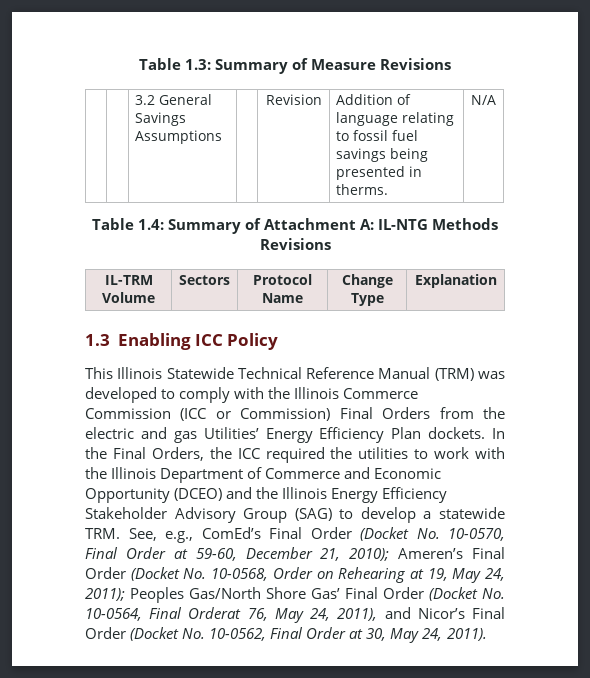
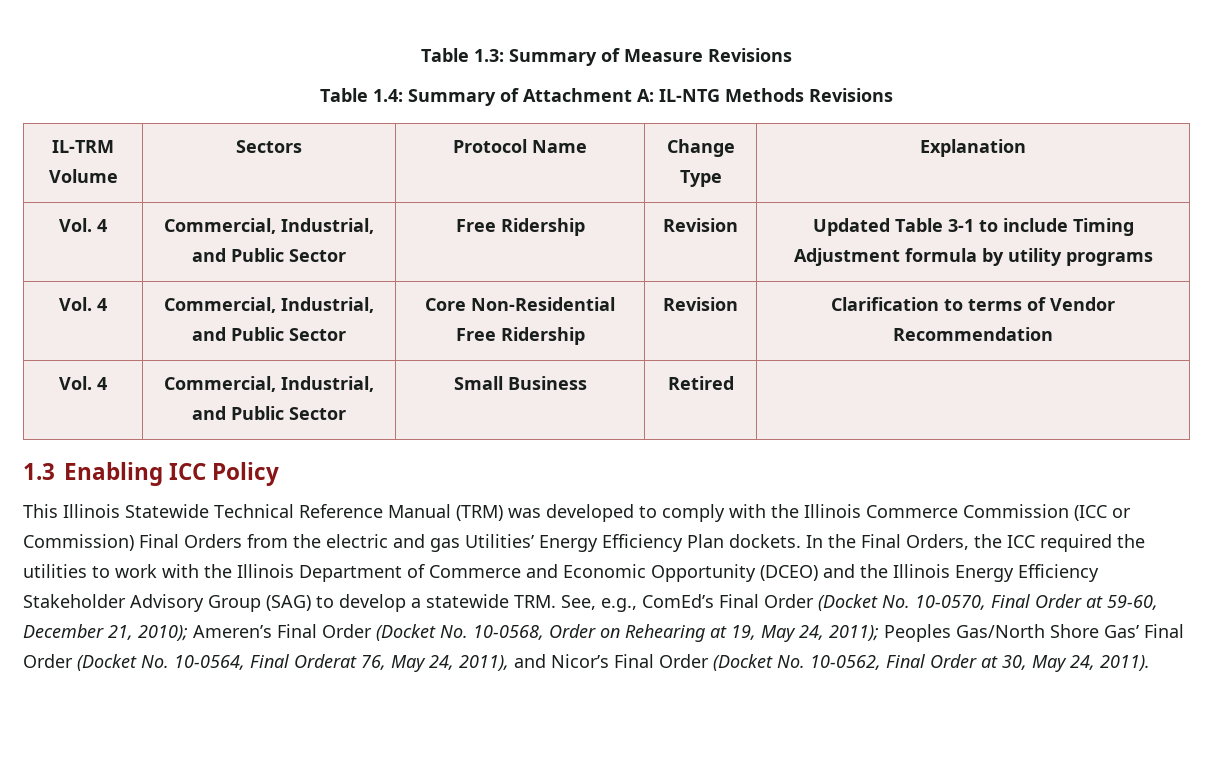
- | | 3.2 General Savings Assumptions | | Revision | Addition of language relating to fossil fuel savings being presented in therms. | N/A
+ Vol. 4 | Commercial, Industrial, and Public Sector | Free Ridership | Revision | Updated Table 3-1 to include Timing Adjustment formula by utility programs
+ Vol. 4 | Commercial, Industrial, and Public Sector | Core Non-Residential Free Ridership | Revision | Clarification to terms of Vendor Recommendation
+ Vol. 4 | Commercial, Industrial, and Public Sector | Small Business | Retired |

